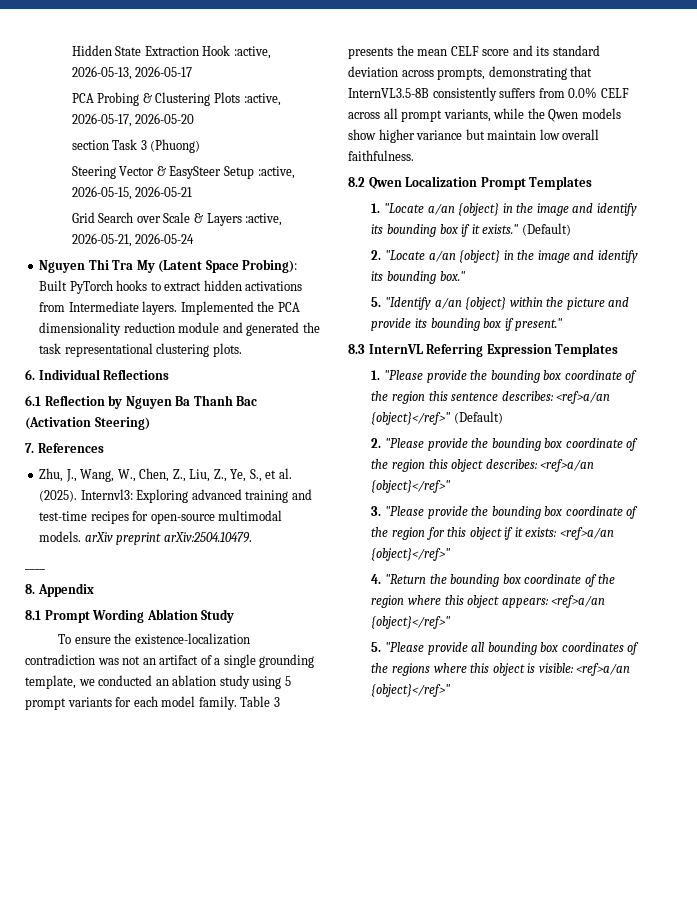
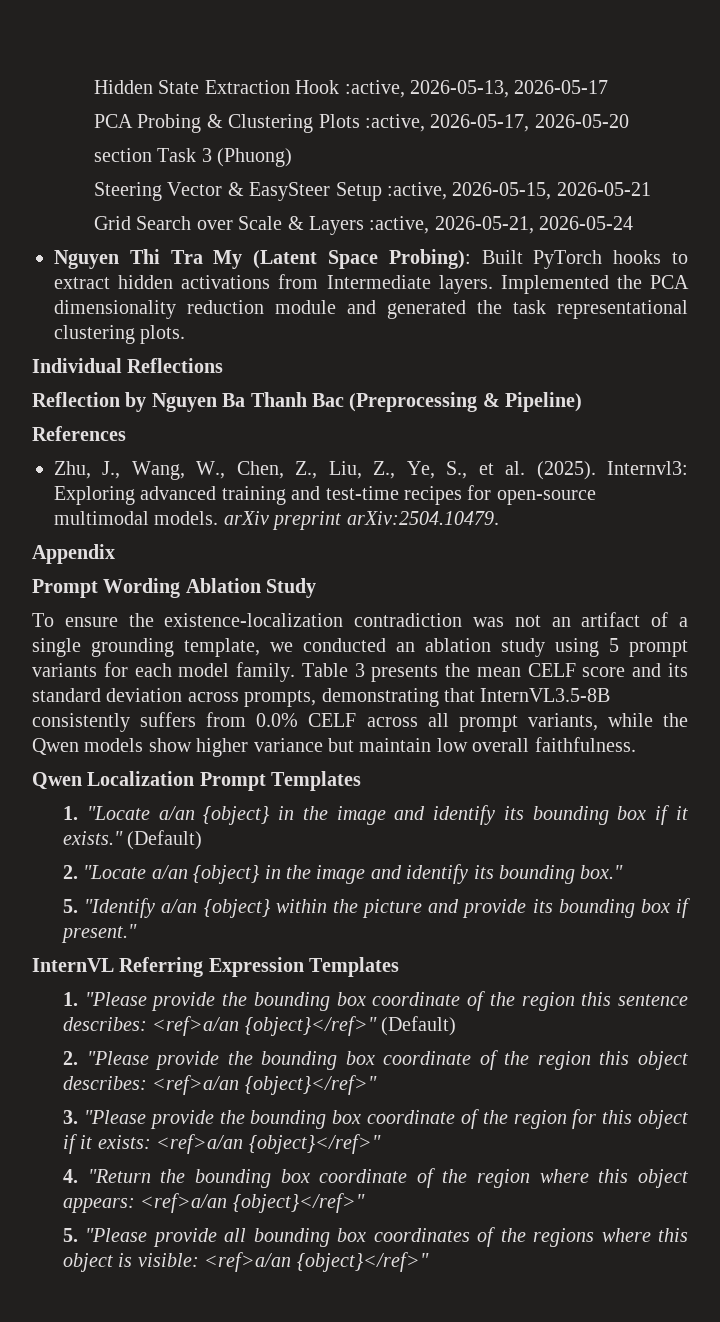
- 6. Individual Reflections
+ Individual Reflections
- 6.1 Reflection by Nguyen Ba Thanh Bac (Activation Steering)
- 7. References
+ Reflection by Nguyen Ba Thanh Bac (Preprocessing & Pipeline)
+ References
- ____
- 8. Appendix
+ Appendix
- 8.1 Prompt Wording Ablation Study
+ Prompt Wording Ablation Study
- 8.2 Qwen Localization Prompt Templates
+ Qwen Localization Prompt Templates
- 8.3 InternVL Referring Expression Templates
+ InternVL Referring Expression Templates

